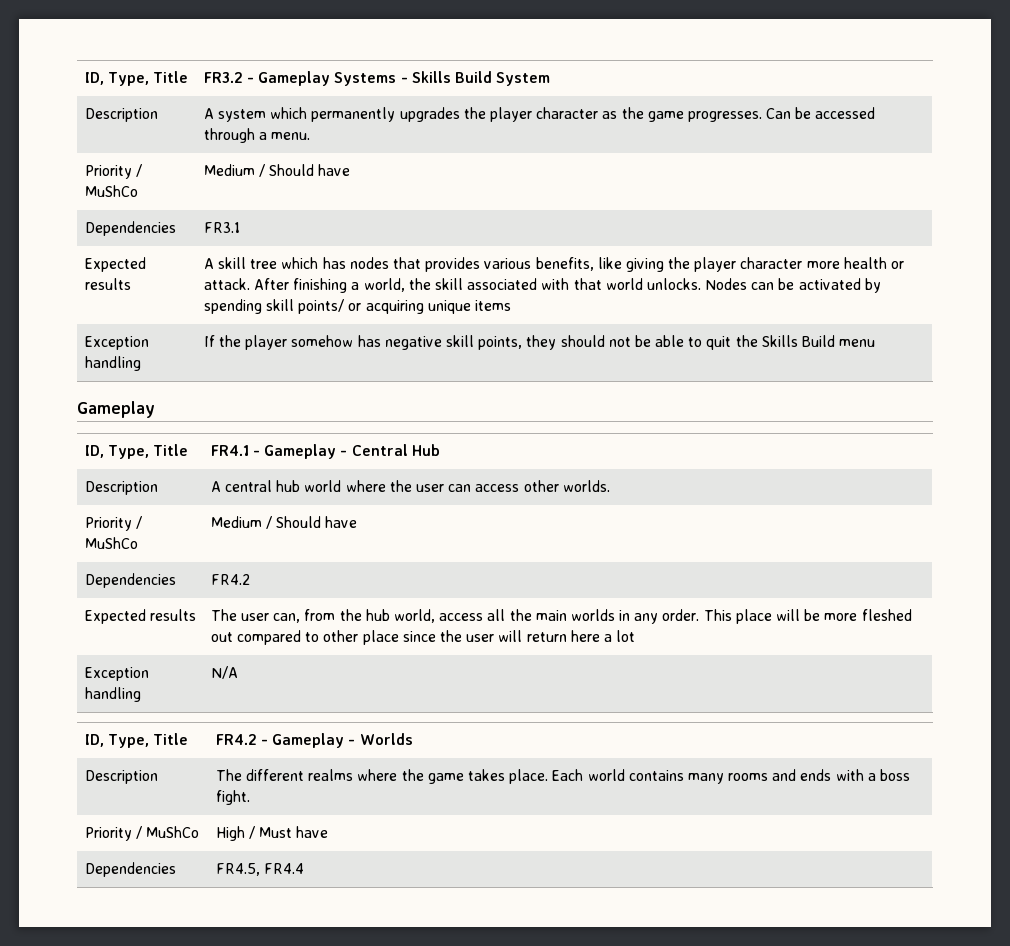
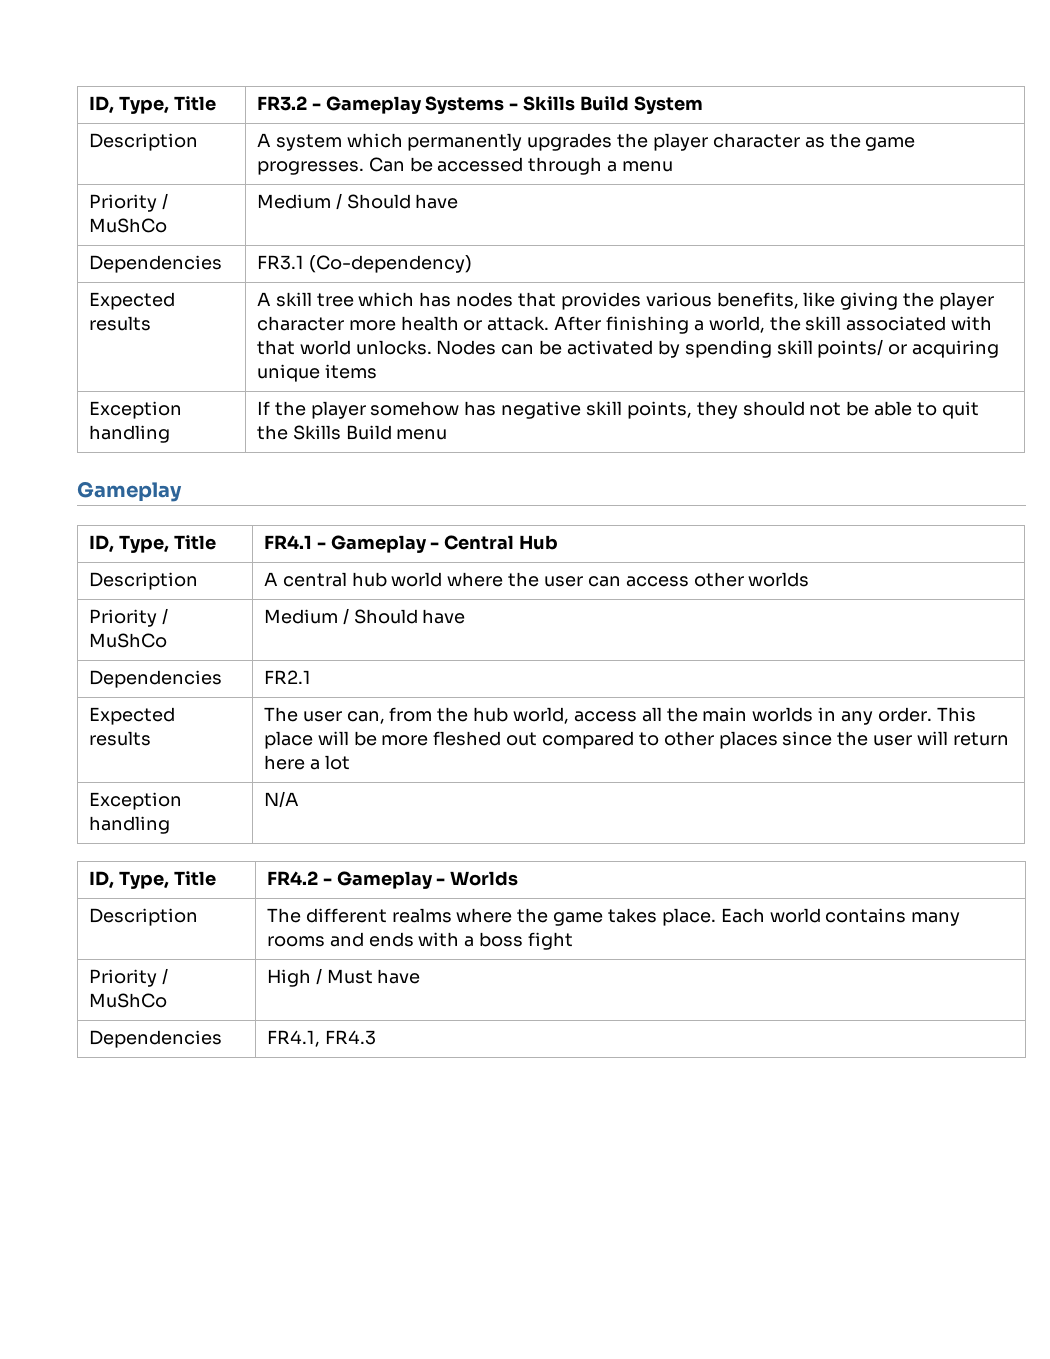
- Description | A system which permanently upgrades the player character as the game progresses. Can be accessed through a menu.
+ Description | A system which permanently upgrades the player character as the game progresses. Can be accessed through a menu
- Dependencies | FR3.1
+ Dependencies | FR3.1 (Co-dependency)
- Description | A central hub world where the user can access other worlds.
+ Description | A central hub world where the user can access other worlds
  Priority / MuShCo | Medium / Should have
- Dependencies | FR4.2
+ Dependencies | FR2.1
- Expected results | The user can, from the hub world, access all the main worlds in any order. This place will be more fleshed out compared to other place since the user will return here a lot
+ Expected results | The user can, from the hub world, access all the main worlds in any order. This place will be more fleshed out compared to other places since the user will return here a lot
- Description | The different realms where the game takes place. Each world contains many rooms and ends with a boss fight.
+ Description | The different realms where the game takes place. Each world contains many rooms and ends with a boss fight
- Dependencies | FR4.5, FR4.4
+ Dependencies | FR4.1, FR4.3

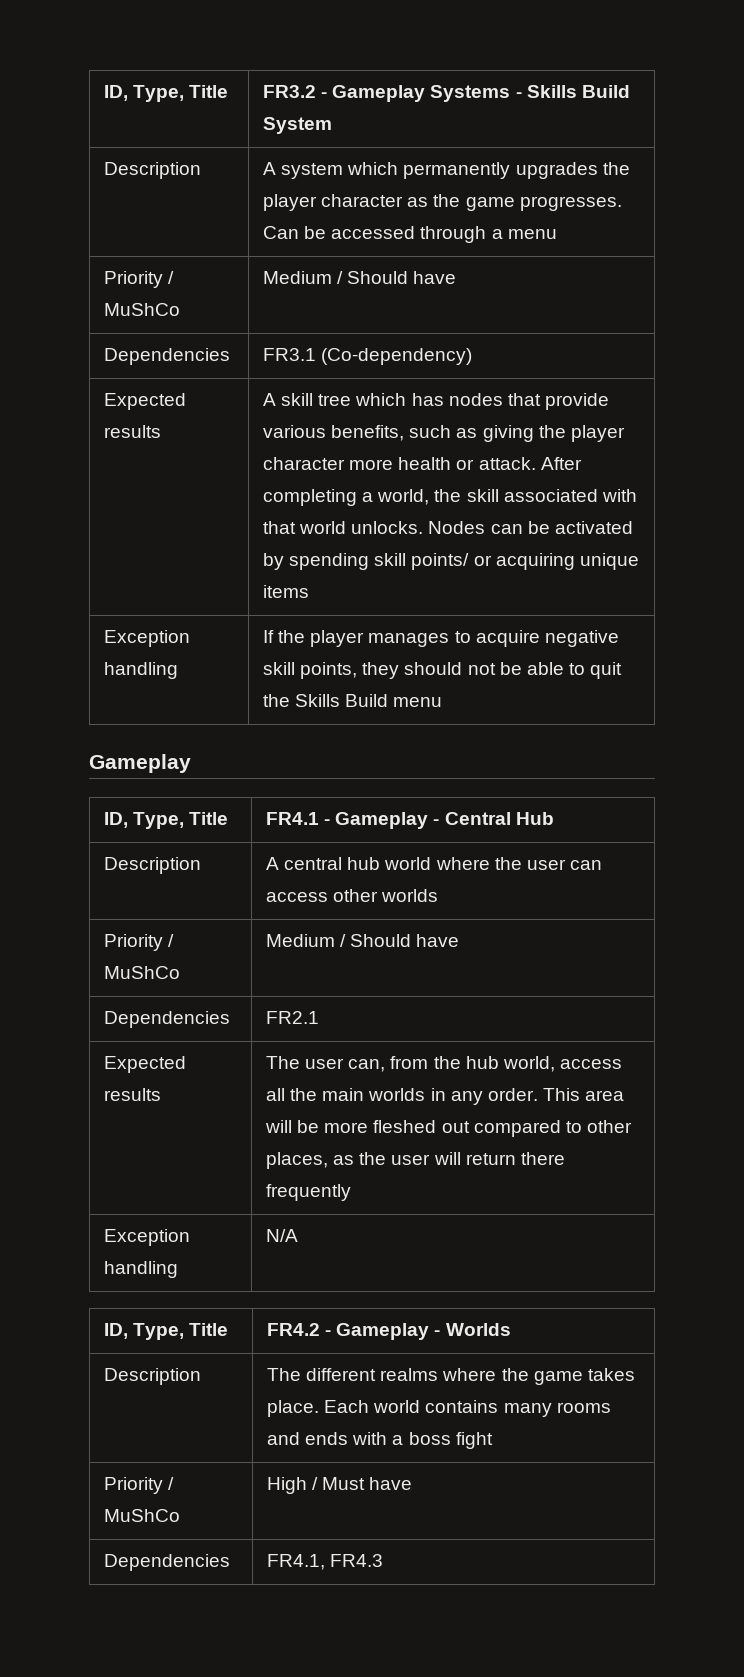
- A skill tree which has nodes that provides various benefits, like giving the player character more health or attack.
+ A skill tree which has nodes that provide various benefits, such as giving the player character more health or attack.
- After finishing a world, the skill associated with that world unlocks.
+ After completing a world, the skill associated with that world unlocks.
- Exception handling | If the player somehow has negative skill points, they should not be able to quit the Skills Build menu
+ Exception handling | If the player manages to acquire negative skill points, they should not be able to quit the Skills Build menu
- Expected results | The user can, from the hub world, access all the main worlds in any order. This place will be more fleshed out compared to other places since the user will return here a lot
+ Expected results | The user can, from the hub world, access all the main worlds in any order. This area will be more fleshed out compared to other places, as the user will return there frequently

